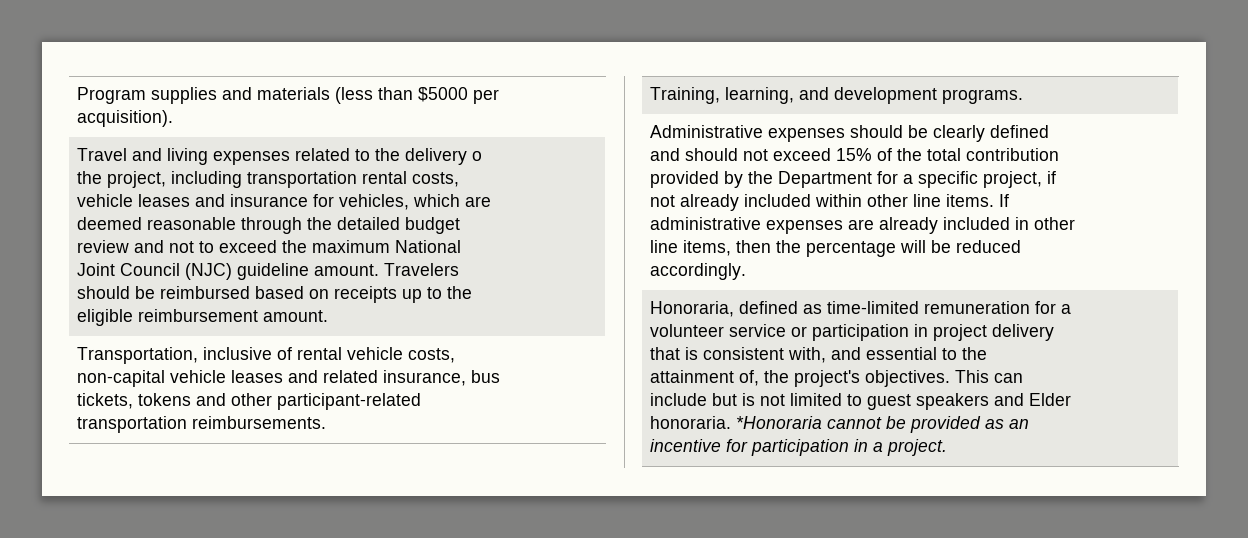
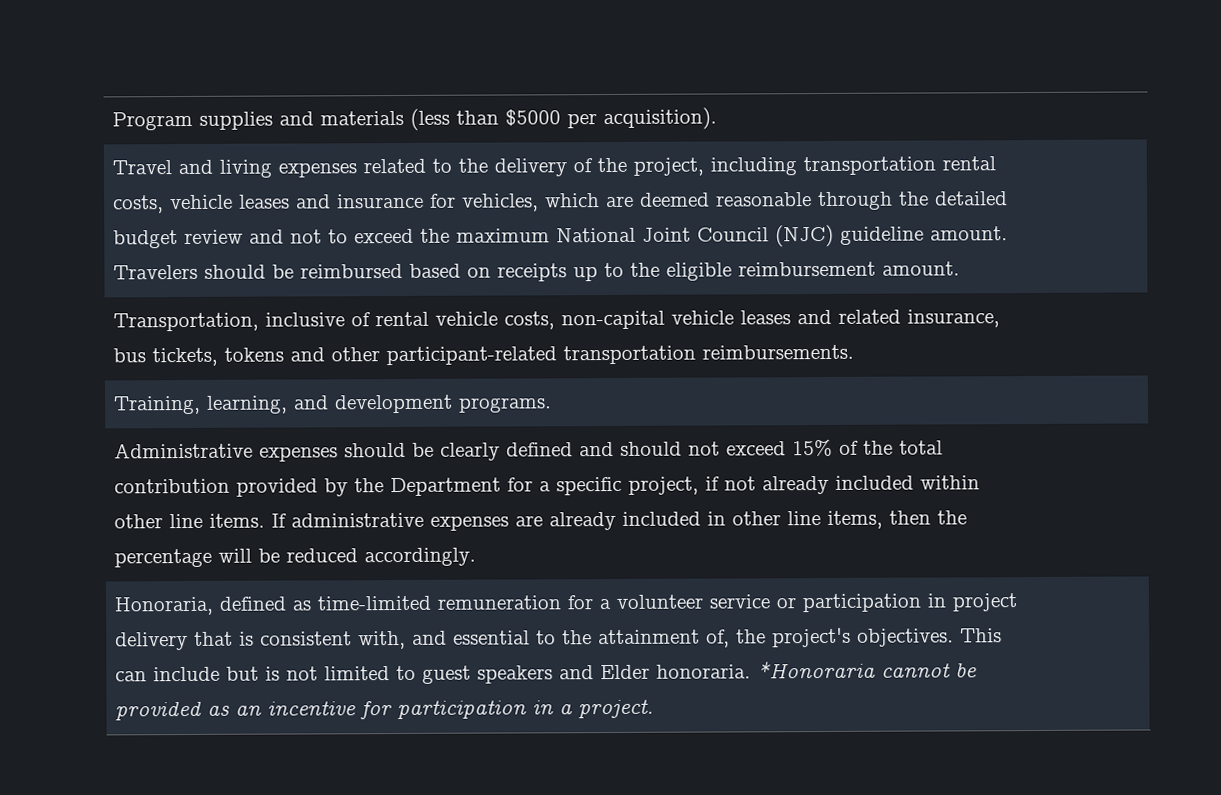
- Travel and living expenses related to the delivery o the project, including transportation rental costs, vehicle leases and insurance for vehicles, which are deemed reasonable through the detailed budget review and not to exceed the maximum National Joint Council (NJC) guideline amount.
+ Travel and living expenses related to the delivery of the project, including transportation rental costs, vehicle leases and insurance for vehicles, which are deemed reasonable through the detailed budget review and not to exceed the maximum National Joint Council (NJC) guideline amount.

